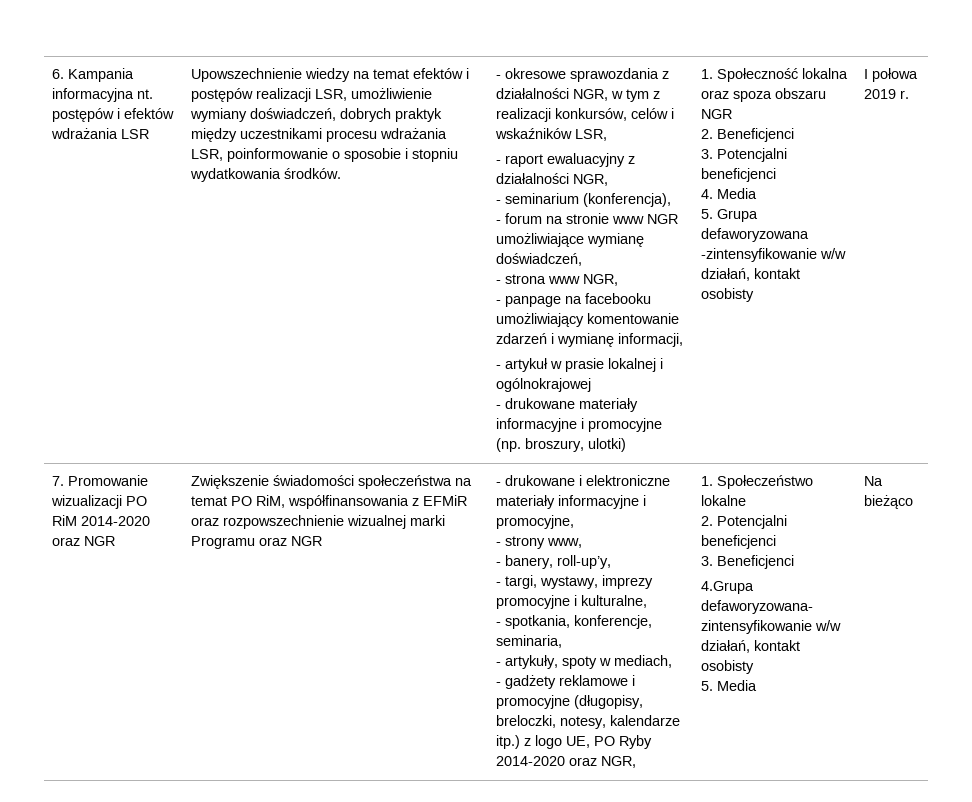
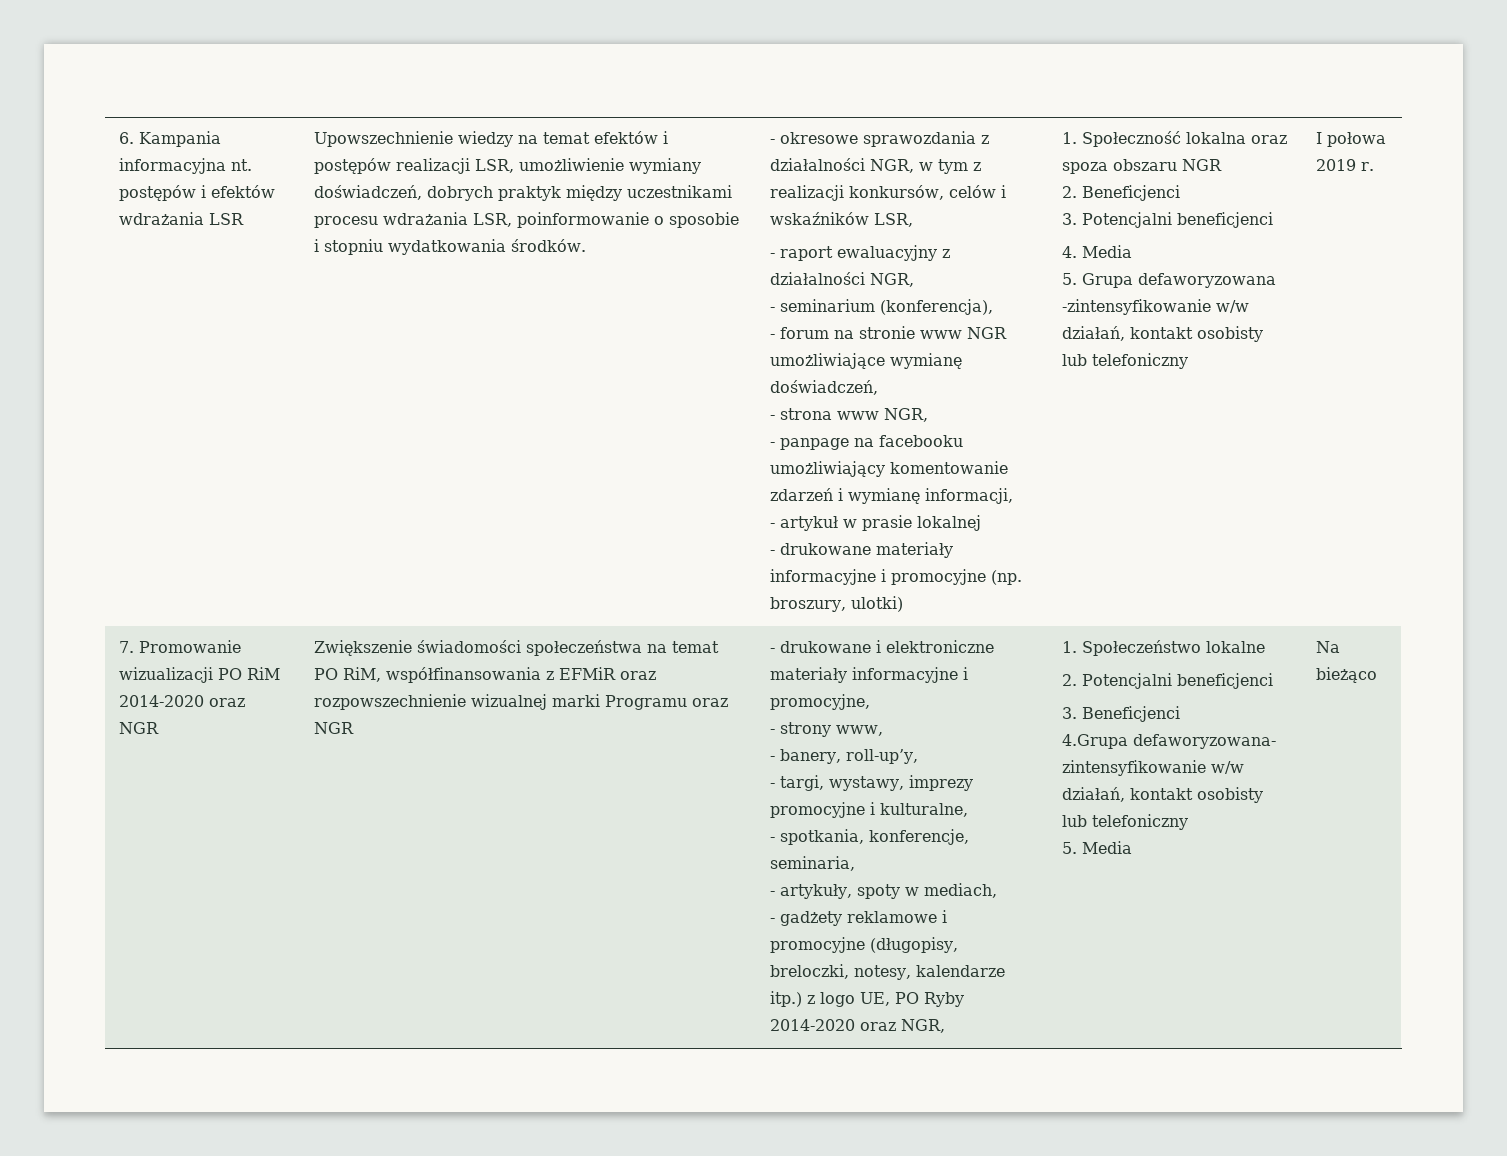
- - artykuł w prasie lokalnej i ogólnokrajowej
+ - artykuł w prasie lokalnej
- 5. Grupa defaworyzowana -zintensyfikowanie w/w działań, kontakt osobisty
+ 5. Grupa defaworyzowana -zintensyfikowanie w/w działań, kontakt osobisty lub telefoniczny
- 4.Grupa defaworyzowana- zintensyfikowanie w/w działań, kontakt osobisty
+ 4.Grupa defaworyzowana- zintensyfikowanie w/w działań, kontakt osobisty lub telefoniczny

